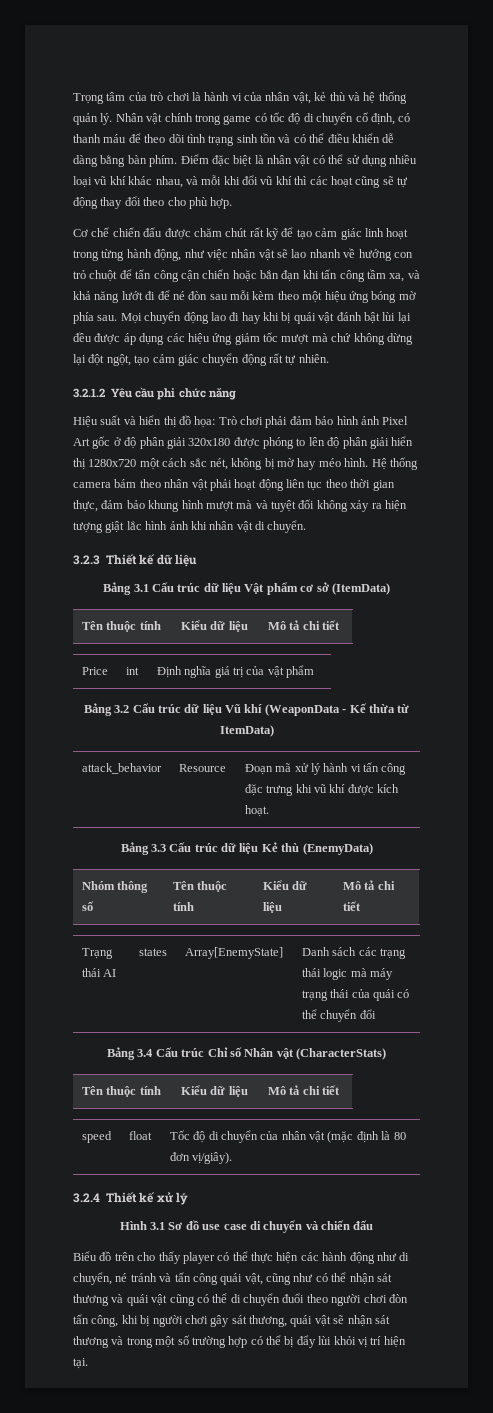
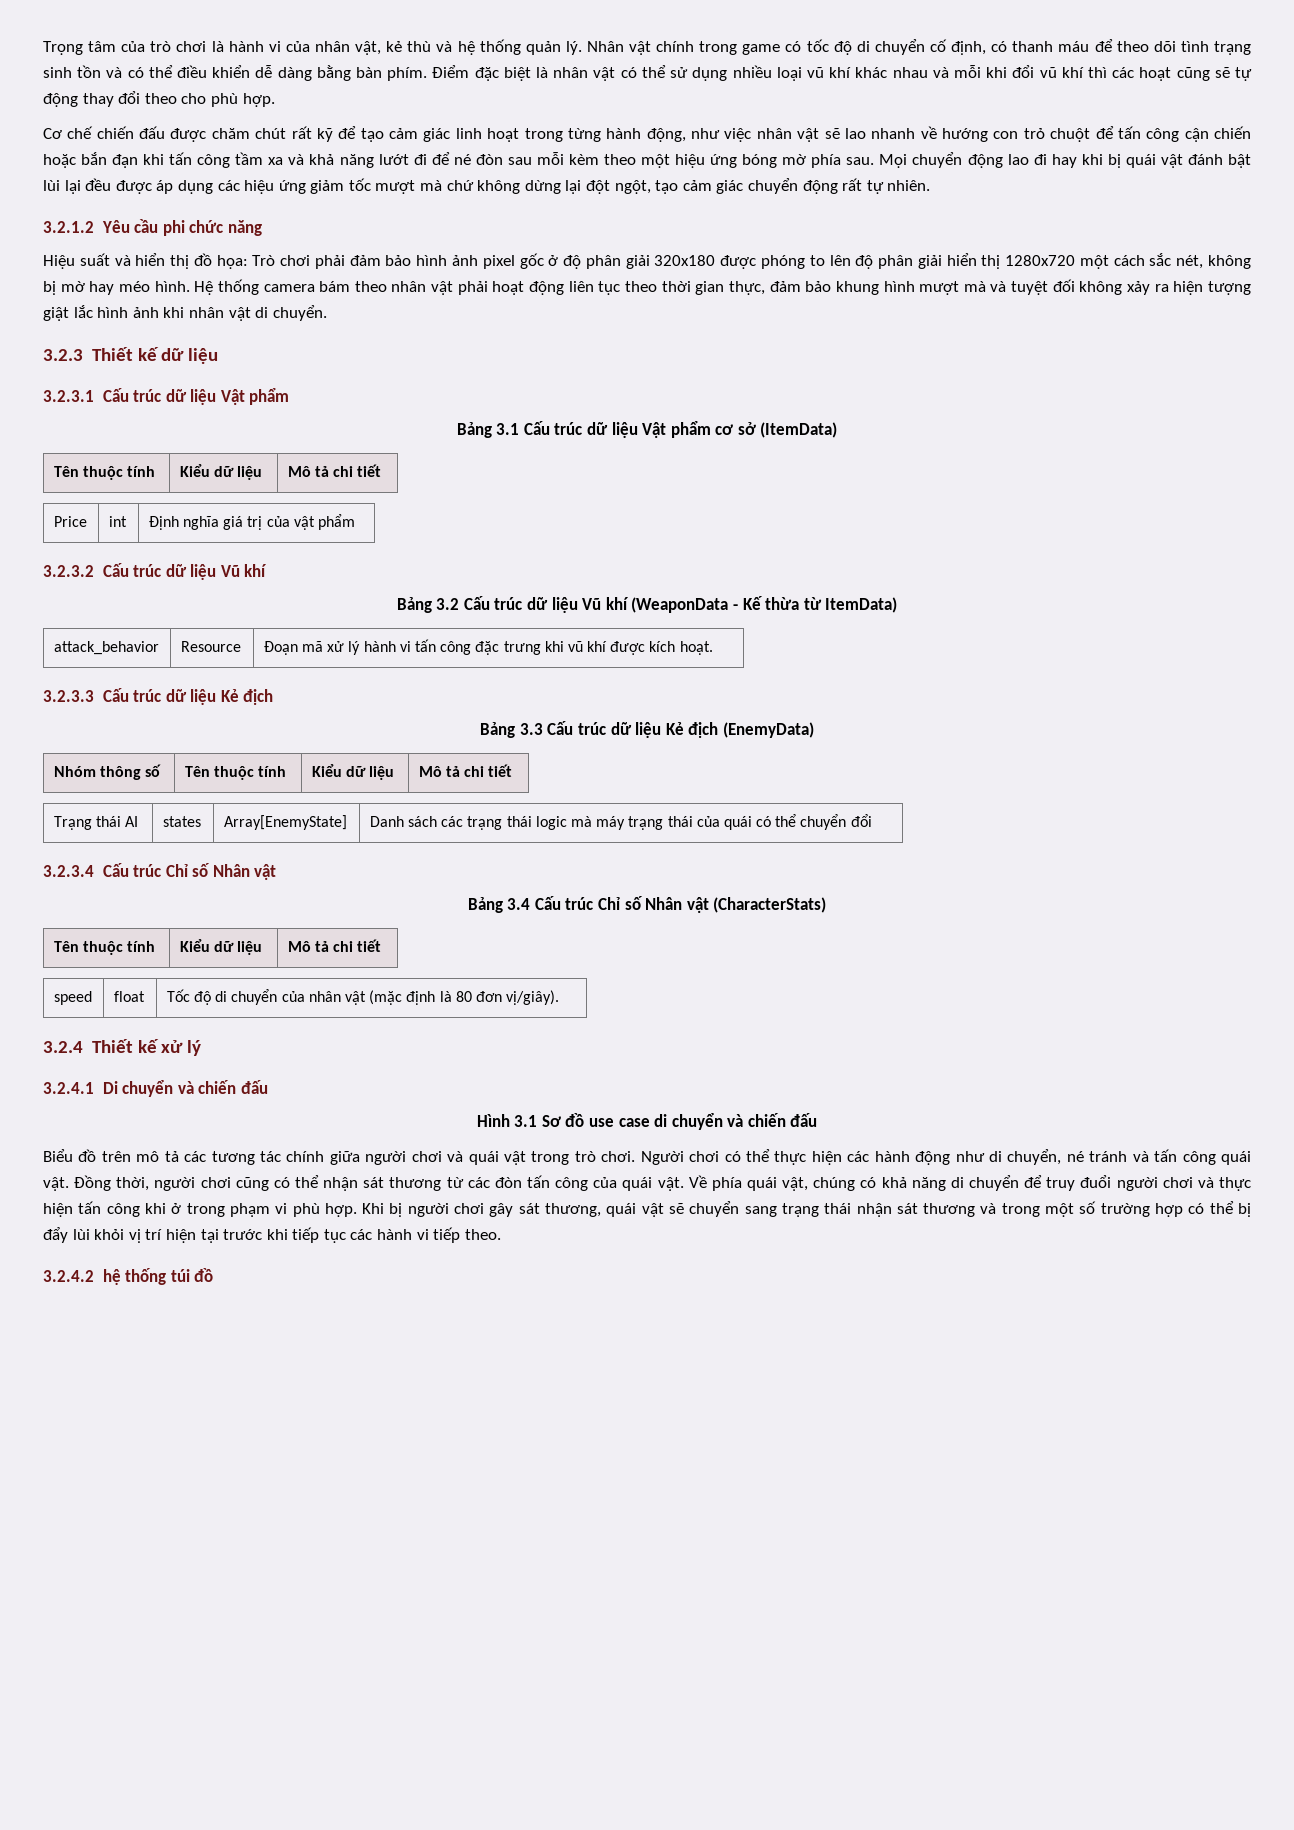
- Điểm đặc biệt là nhân vật có thể sử dụng nhiều loại vũ khí khác nhau, và mỗi khi đổi vũ khí thì các hoạt cũng sẽ tự động thay đổi theo cho phù hợp.
+ Điểm đặc biệt là nhân vật có thể sử dụng nhiều loại vũ khí khác nhau và mỗi khi đổi vũ khí thì các hoạt cũng sẽ tự động thay đổi theo cho phù hợp.
- Cơ chế chiến đấu được chăm chút rất kỹ để tạo cảm giác linh hoạt trong từng hành động, như việc nhân vật sẽ lao nhanh về hướng con trỏ chuột để tấn công cận chiến hoặc bắn đạn khi tấn công tầm xa, và khả năng lướt đi để né đòn sau mỗi kèm theo một hiệu ứng bóng mờ phía sau.
+ Cơ chế chiến đấu được chăm chút rất kỹ để tạo cảm giác linh hoạt trong từng hành động, như việc nhân vật sẽ lao nhanh về hướng con trỏ chuột để tấn công cận chiến hoặc bắn đạn khi tấn công tầm xa và khả năng lướt đi để né đòn sau mỗi kèm theo một hiệu ứng bóng mờ phía sau.
- Hiệu suất và hiển thị đồ họa: Trò chơi phải đảm bảo hình ảnh Pixel Art gốc ở độ phân giải 320x180 được phóng to lên độ phân giải hiển thị 1280x720 một cách sắc nét, không bị mờ hay méo hình.
+ Hiệu suất và hiển thị đồ họa: Trò chơi phải đảm bảo hình ảnh pixel gốc ở độ phân giải 320x180 được phóng to lên độ phân giải hiển thị 1280x720 một cách sắc nét, không bị mờ hay méo hình.
+ 3.2.3.1 Cấu trúc dữ liệu Vật phẩm
+ 3.2.3.2 Cấu trúc dữ liệu Vũ khí
+ 3.2.3.3 Cấu trúc dữ liệu Kẻ địch
- Bảng 3.3 Cấu trúc dữ liệu Kẻ thù (EnemyData)
+ Bảng 3.3 Cấu trúc dữ liệu Kẻ địch (EnemyData)
+ 3.2.3.4 Cấu trúc Chỉ số Nhân vật
+ 3.2.4.1 Di chuyển và chiến đấu
- Biểu đồ trên cho thấy player có thể thực hiện các hành động như di chuyển, né tránh và tấn công quái vật, cũng như có thể nhận sát thương và quái vật cũng có thể di chuyển đuổi theo người chơi đòn tấn công, khi bị người chơi gây sát thương, quái vật sẽ nhận sát thương và trong một số trường hợp có thể bị đẩy lùi khỏi vị trí hiện tại.
+ Biểu đồ trên mô tả các tương tác chính giữa người chơi và quái vật trong trò chơi. Người chơi có thể thực hiện các hành động như di chuyển, né tránh và tấn công quái vật. Đồng thời, người chơi cũng có thể nhận sát thương từ các đòn tấn công của quái vật. Về phía quái vật, chúng có khả năng di chuyển để truy đuổi người chơi và thực hiện tấn công khi ở trong phạm vi phù hợp. Khi bị người chơi gây sát thương, quái vật sẽ chuyển sang trạng thái nhận sát thương và trong một số trường hợp có thể bị đẩy lùi khỏi vị trí hiện tại trước khi tiếp tục các hành vi tiếp theo.
+ 3.2.4.2 hệ thống túi đồ

